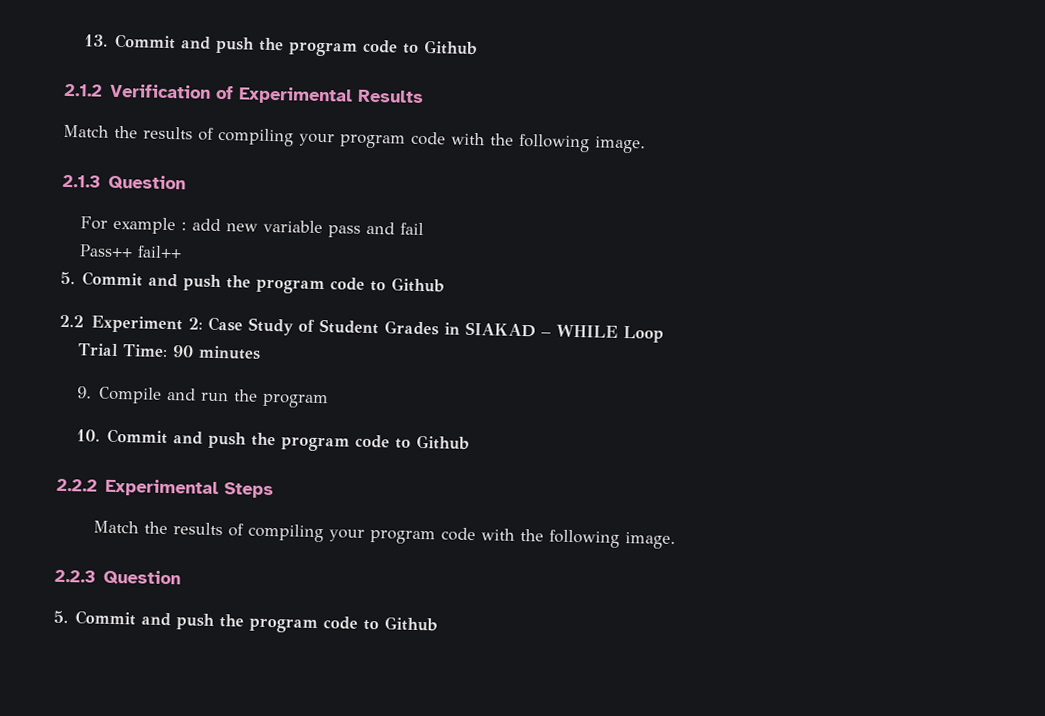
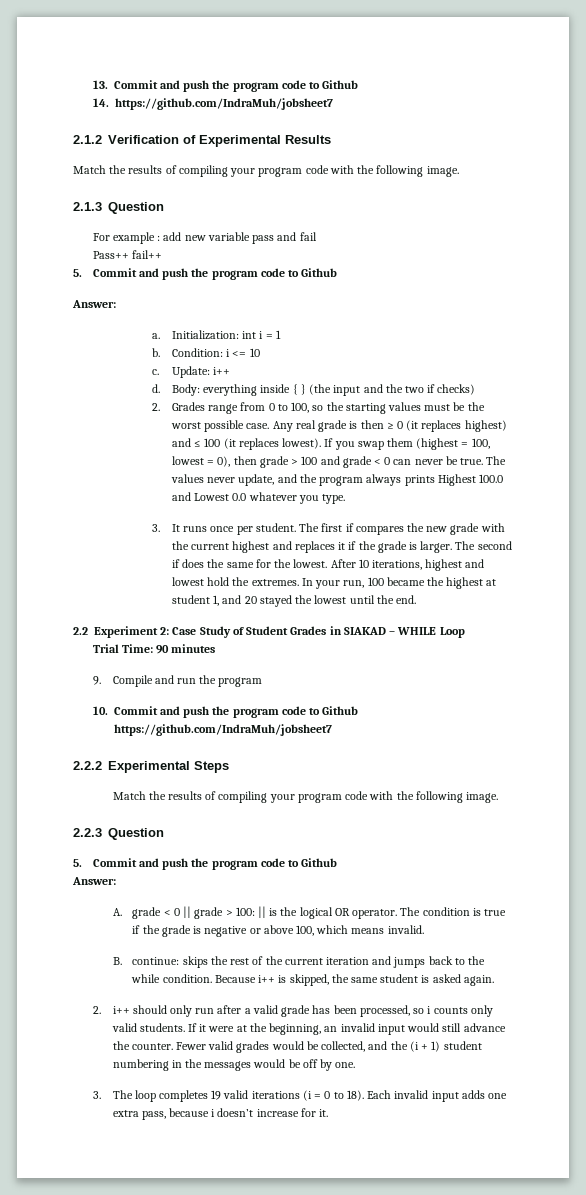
+ 14. https://github.com/IndraMuh/jobsheet7
  Pass++ fail++
  5. Commit and push the program code to Github
+ Answer:
+ a. Initialization: int i = 1
+ b. Condition: i <= 10
+ c. Update: i++
+ d. Body: everything inside { } (the input and the two if checks)
+ 2. Grades range from 0 to 100, so the starting values must be the worst possible case. Any real grade is then ≥ 0 (it replaces highest) and ≤ 100 (it replaces lowest). If you swap them (highest = 100, lowest = 0), then grade > 100 and grade < 0 can never be true. The values never update, and the program always prints Highest 100.0 and Lowest 0.0 whatever you type.
+ 3. It runs once per student. The first if compares the new grade with the current highest and replaces it if the grade is larger. The second if does the same for the lowest. After 10 iterations, highest and lowest hold the extremes. In your run, 100 became the highest at student 1, and 20 stayed the lowest until the end.
- 10. Commit and push the program code to Github
+ 10. Commit and push the program code to Github https://github.com/IndraMuh/jobsheet7
  2.2.3 Question
  5. Commit and push the program code to Github
+ Answer:
+ A. grade < 0 || grade > 100: || is the logical OR operator. The condition is true if the grade is negative or above 100, which means invalid.
+ B. continue: skips the rest of the current iteration and jumps back to the while condition. Because i++ is skipped, the same student is asked again.
+ 2. i++ should only run after a valid grade has been processed, so i counts only valid students. If it were at the beginning, an invalid input would still advance the counter. Fewer valid grades would be collected, and the (i + 1) student numbering in the messages would be off by one.
+ 3. The loop completes 19 valid iterations (i = 0 to 18). Each invalid input adds one extra pass, because i doesn’t increase for it.

